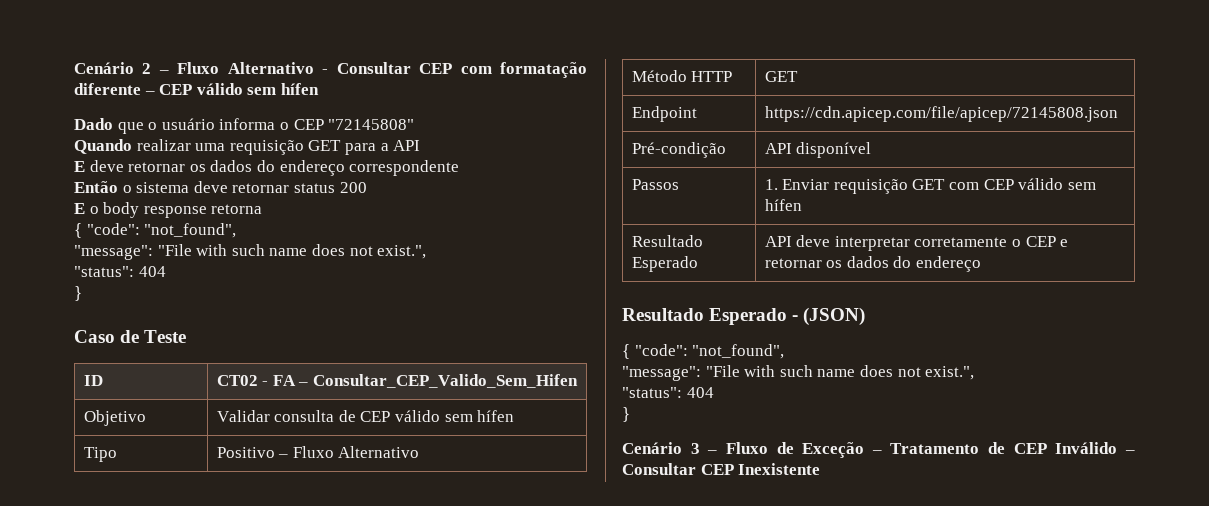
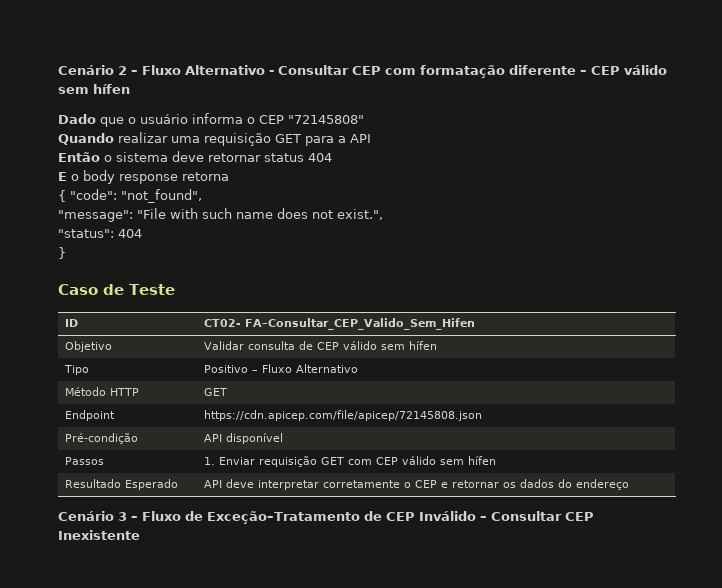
- E deve retornar os dados do endereço correspondente
- Então o sistema deve retornar status 200
+ Então o sistema deve retornar status 404
- ID | CT02 - FA – Consultar_CEP_Valido_Sem_Hifen
+ ID | CT02- FA–Consultar_CEP_Valido_Sem_Hifen
- Resultado Esperado - (JSON)
- { "code": "not_found",
- "message": "File with such name does not exist.",
- "status": 404
- }
- Cenário 3 – Fluxo de Exceção – Tratamento de CEP Inválido – Consultar CEP Inexistente
+ Cenário 3 – Fluxo de Exceção–Tratamento de CEP Inválido – Consultar CEP Inexistente

